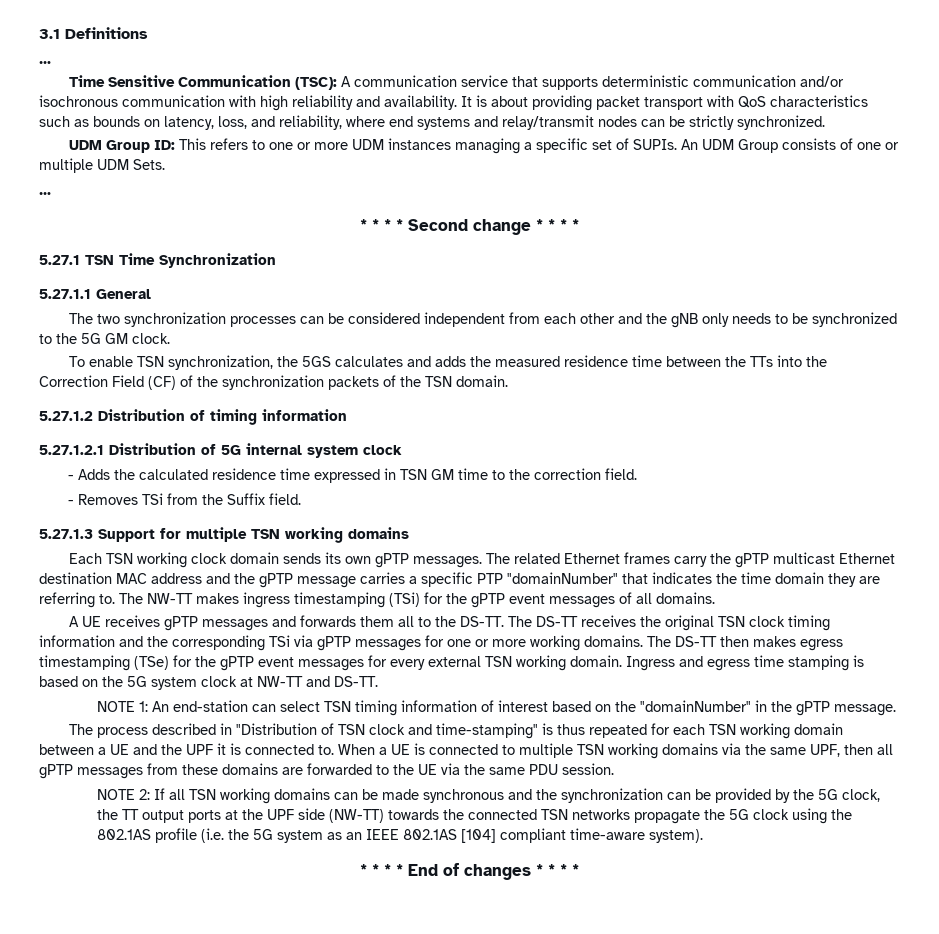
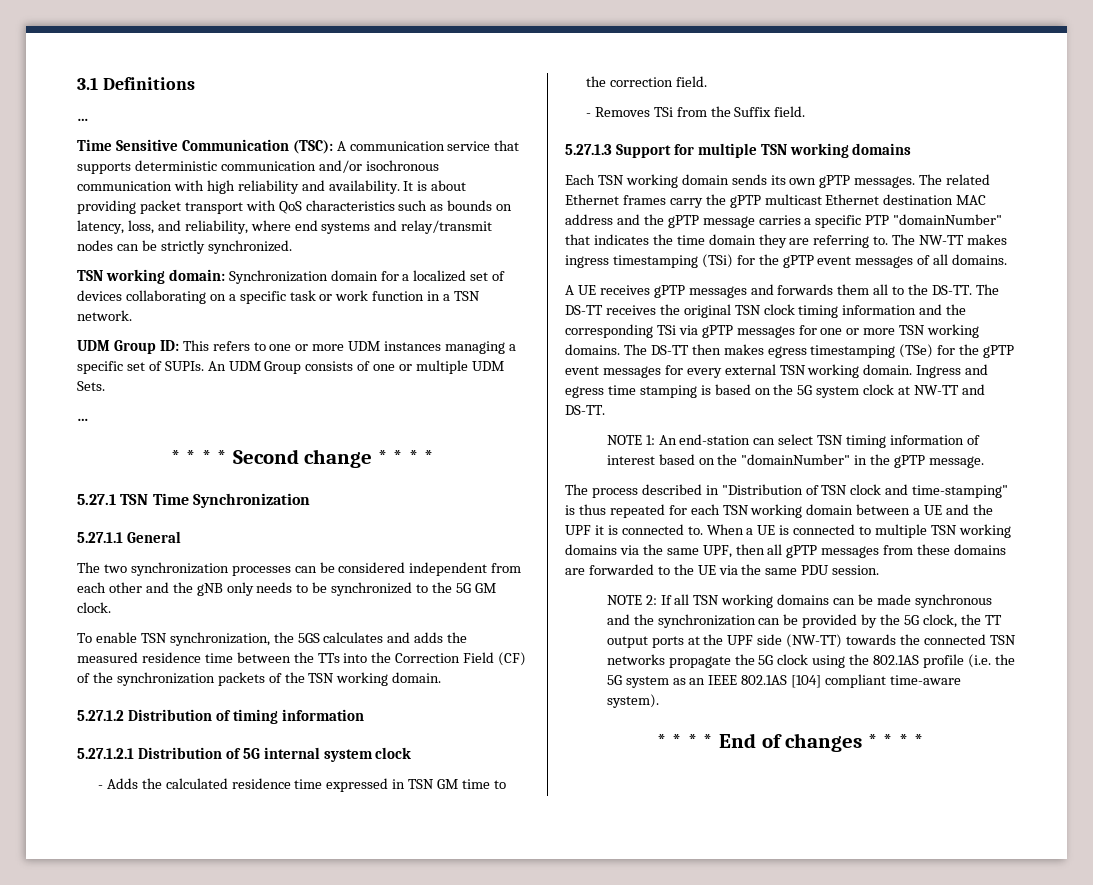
+ TSN working domain: Synchronization domain for a localized set of devices collaborating on a specific task or work function in a TSN network.
- To enable TSN synchronization, the 5GS calculates and adds the measured residence time between the TTs into the Correction Field (CF) of the synchronization packets of the TSN domain.
+ To enable TSN synchronization, the 5GS calculates and adds the measured residence time between the TTs into the Correction Field (CF) of the synchronization packets of the TSN working domain.
- Each TSN working clock domain sends its own gPTP messages.
+ Each TSN working domain sends its own gPTP messages.
- The DS-TT receives the original TSN clock timing information and the corresponding TSi via gPTP messages for one or more working domains.
+ The DS-TT receives the original TSN clock timing information and the corresponding TSi via gPTP messages for one or more TSN working domains.

